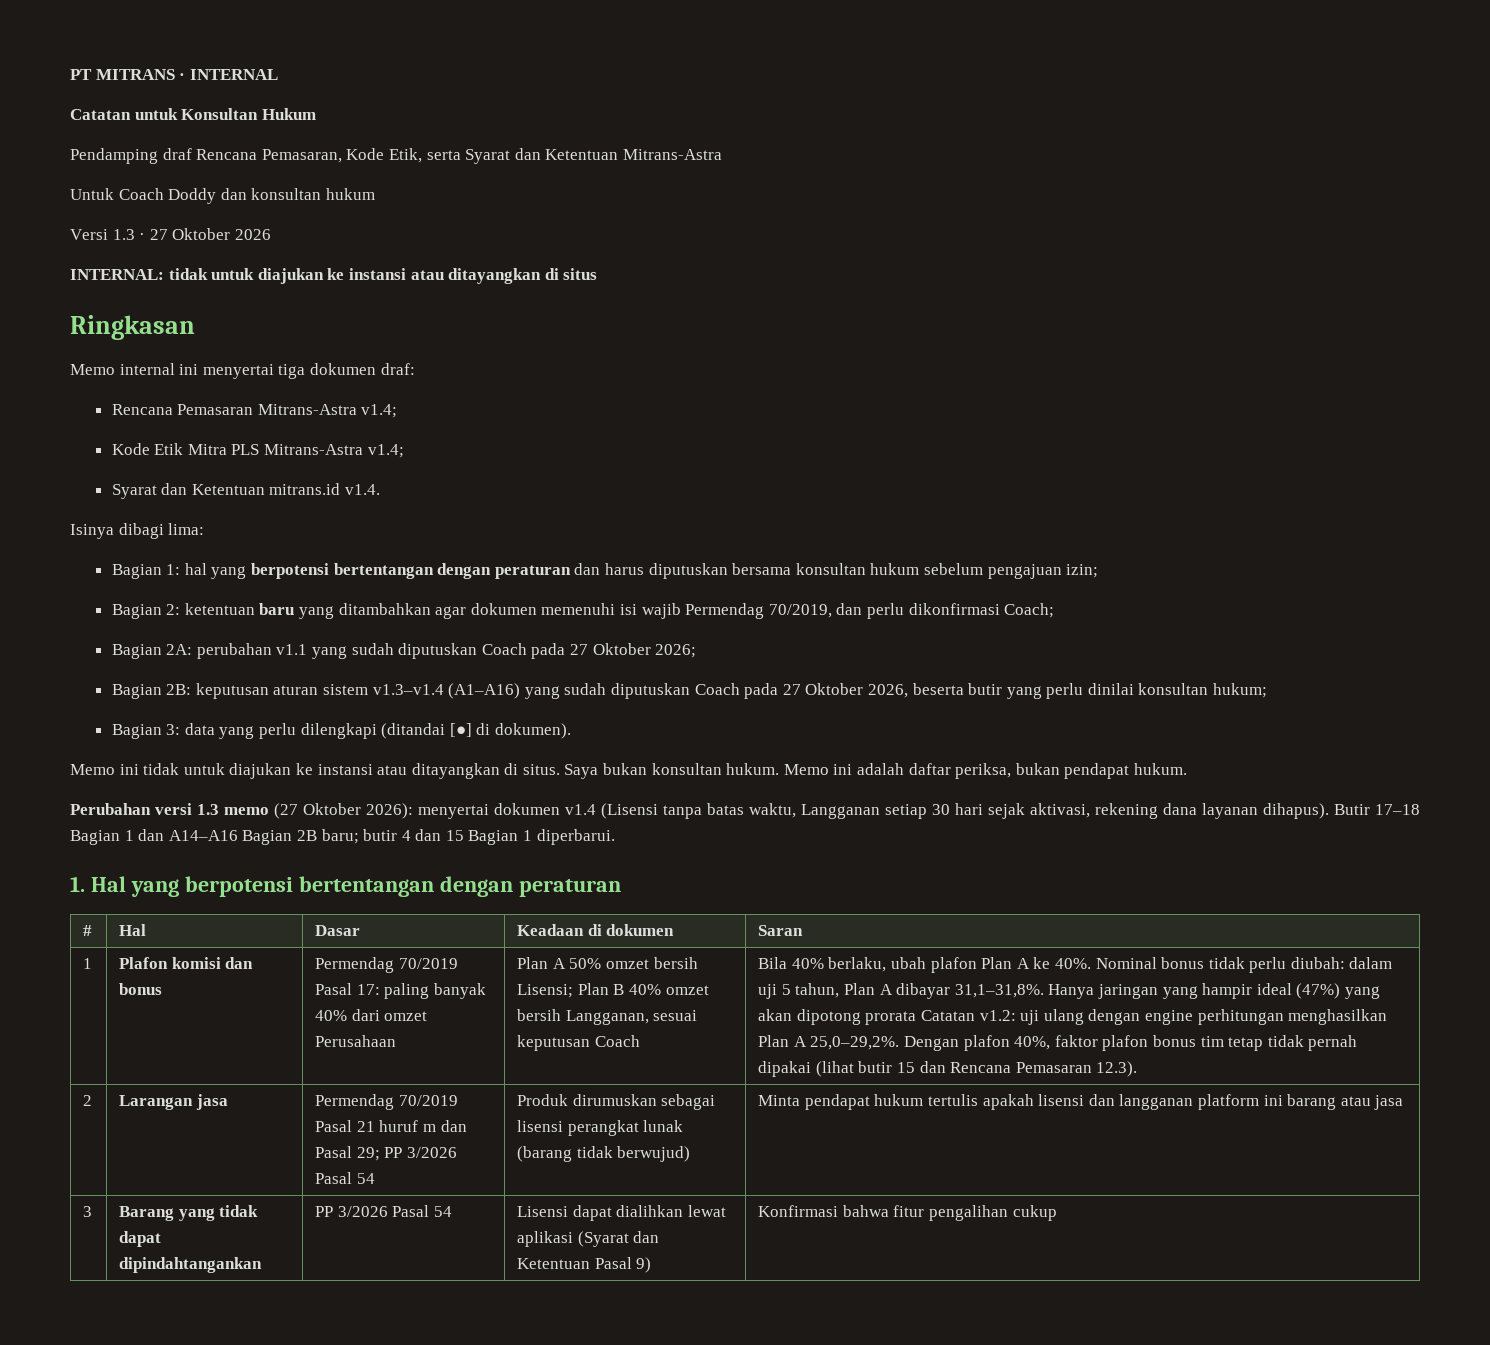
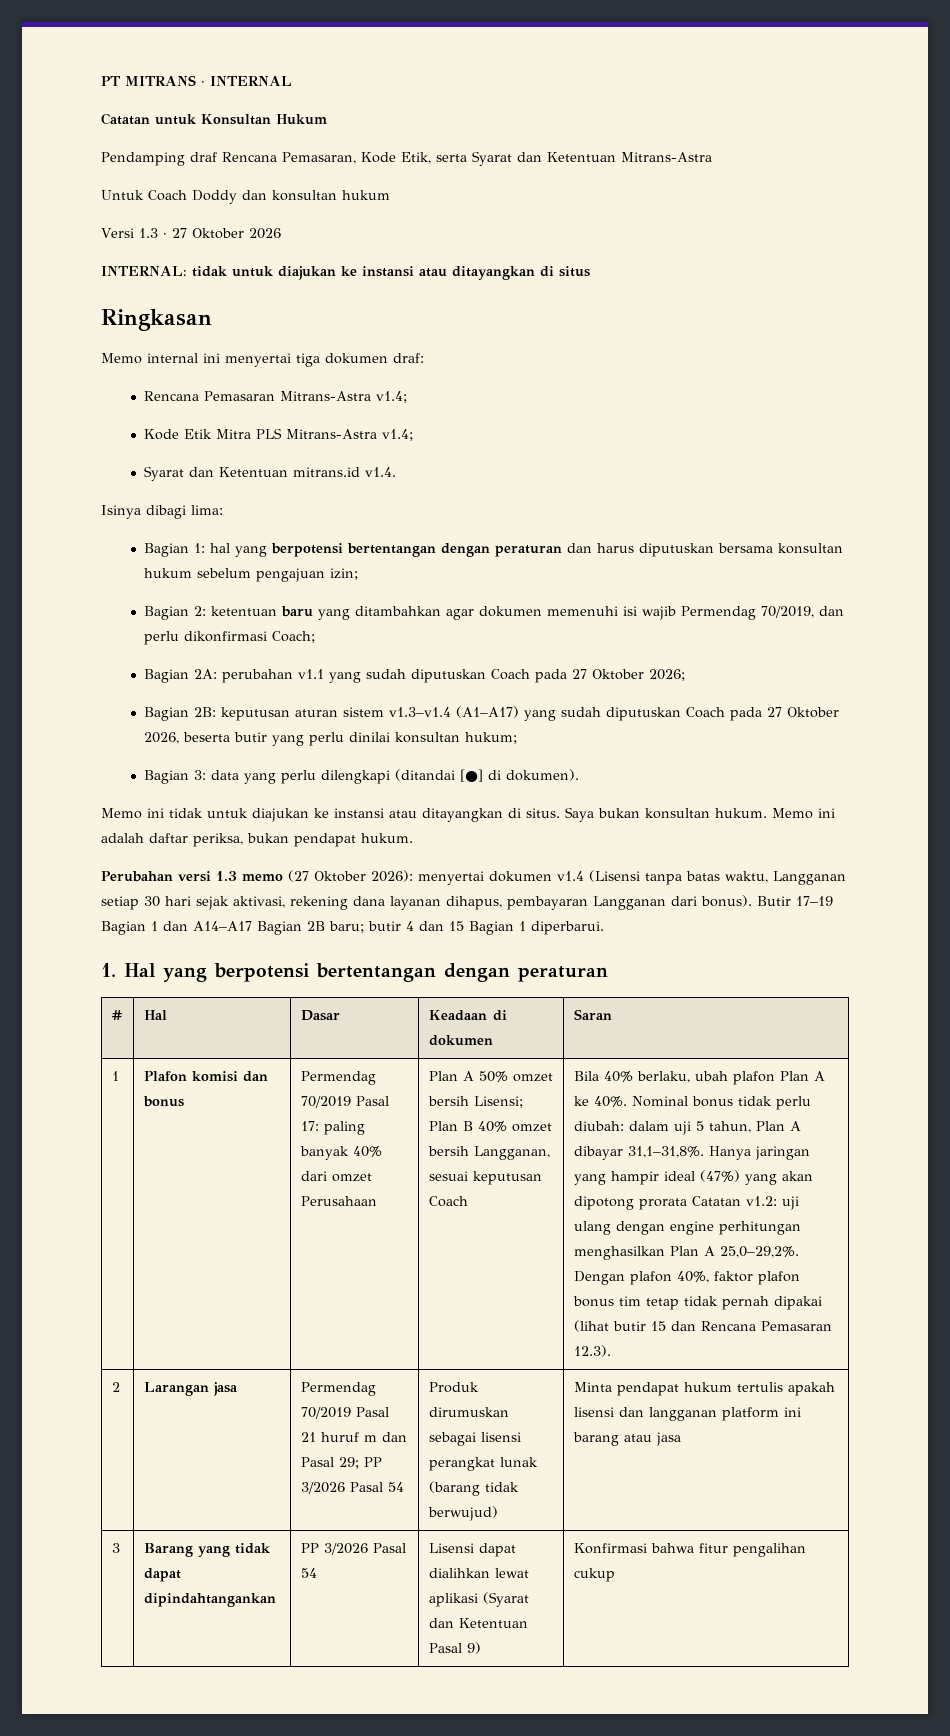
- Bagian 2B: keputusan aturan sistem v1.3–v1.4 (A1–A16) yang sudah diputuskan Coach pada 27 Oktober 2026, beserta butir yang perlu dinilai konsultan hukum;
+ Bagian 2B: keputusan aturan sistem v1.3–v1.4 (A1–A17) yang sudah diputuskan Coach pada 27 Oktober 2026, beserta butir yang perlu dinilai konsultan hukum;
- Perubahan versi 1.3 memo (27 Oktober 2026): menyertai dokumen v1.4 (Lisensi tanpa batas waktu, Langganan setiap 30 hari sejak aktivasi, rekening dana layanan dihapus). Butir 17–18 Bagian 1 dan A14–A16 Bagian 2B baru; butir 4 dan 15 Bagian 1 diperbarui.
+ Perubahan versi 1.3 memo (27 Oktober 2026): menyertai dokumen v1.4 (Lisensi tanpa batas waktu, Langganan setiap 30 hari sejak aktivasi, rekening dana layanan dihapus, pembayaran Langganan dari bonus). Butir 17–19 Bagian 1 dan A14–A17 Bagian 2B baru; butir 4 dan 15 Bagian 1 diperbarui.

